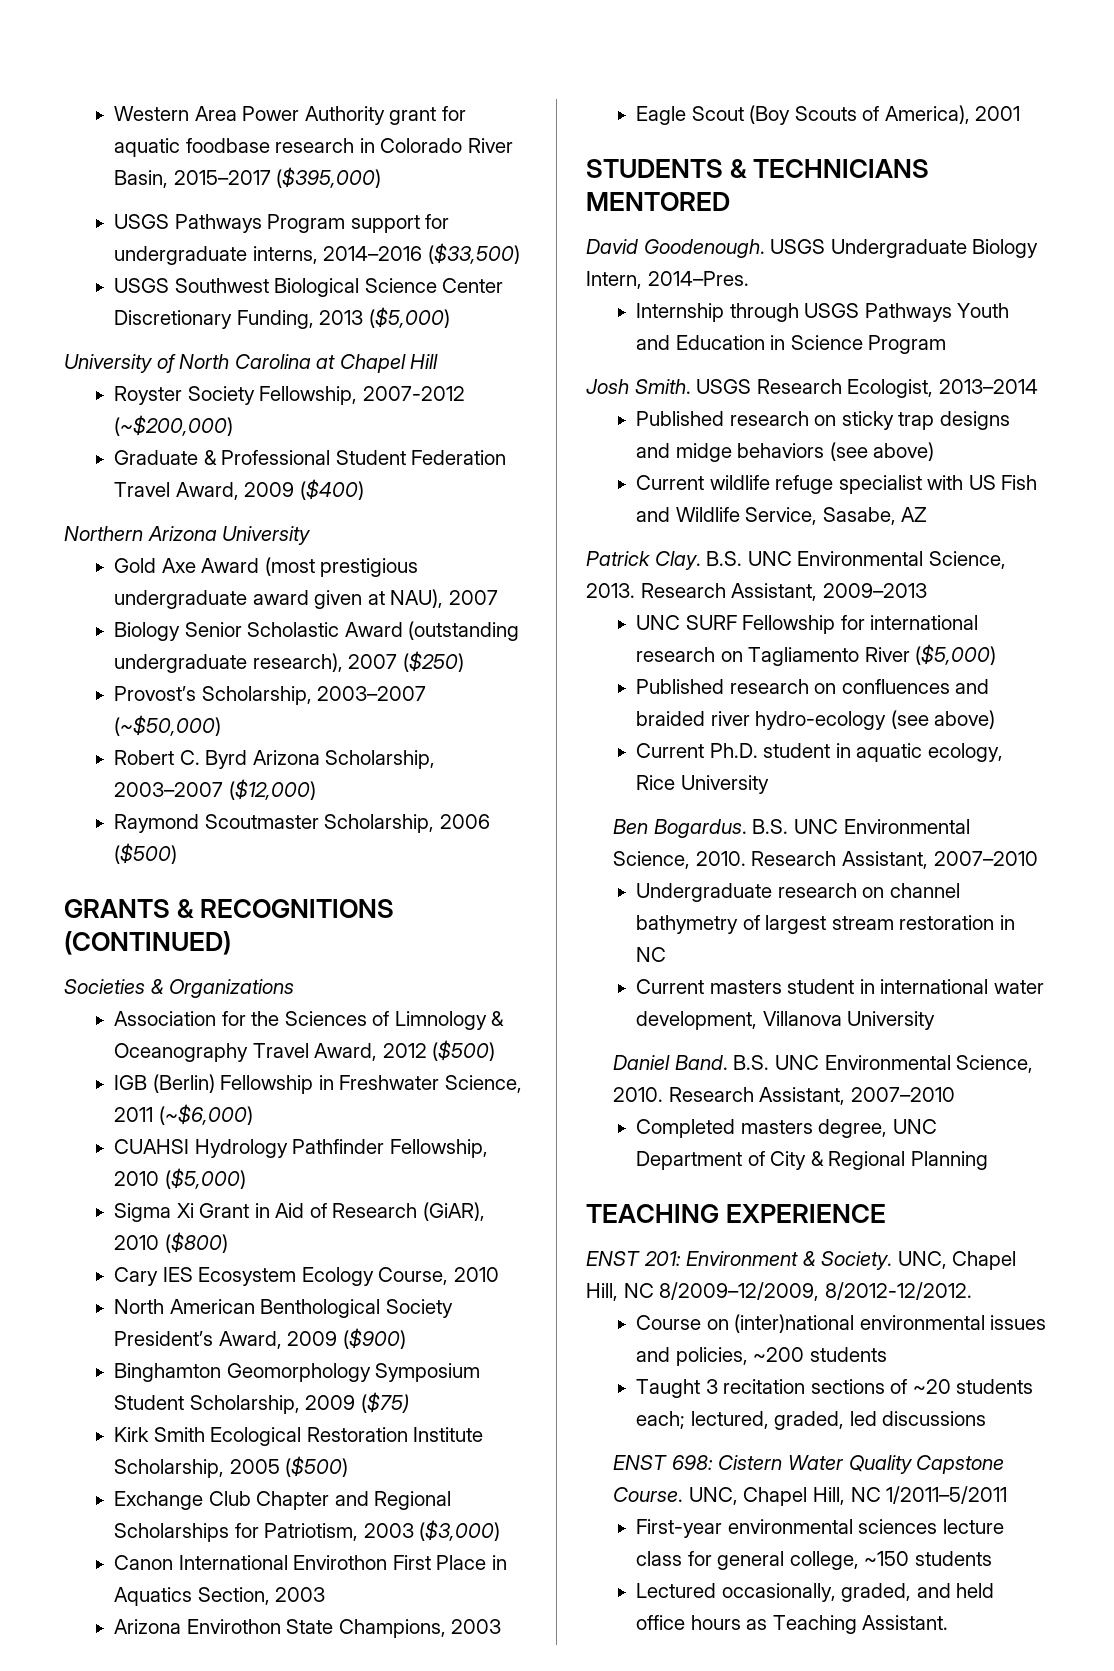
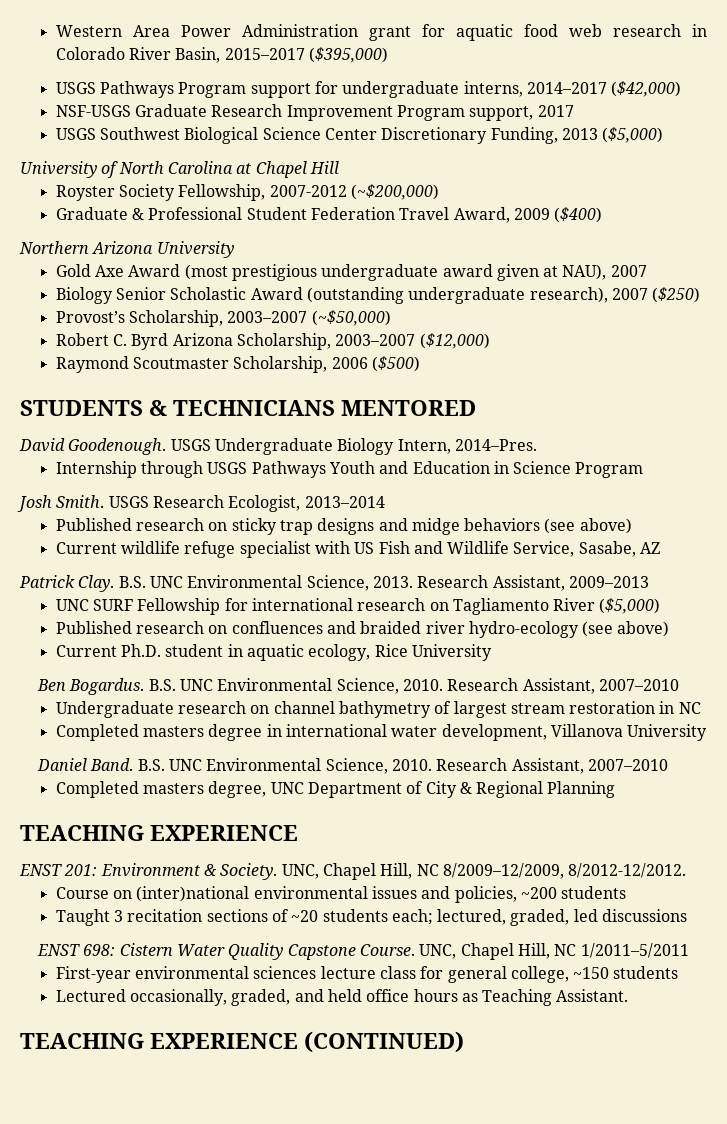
- Western Area Power Authority grant for aquatic foodbase research in Colorado River Basin, 2015–2017 ($395,000)
+ Western Area Power Administration grant for aquatic food web research in Colorado River Basin, 2015–2017 ($395,000)
- USGS Pathways Program support for undergraduate interns, 2014–2016 ($33,500)
+ USGS Pathways Program support for undergraduate interns, 2014–2017 ($42,000)
+ NSF-USGS Graduate Research Improvement Program support, 2017
- GRANTS & RECOGNITIONS (CONTINUED)
- Societies & Organizations
- Association for the Sciences of Limnology & Oceanography Travel Award, 2012 ($500)
- IGB (Berlin) Fellowship in Freshwater Science, 2011 (~$6,000)
- CUAHSI Hydrology Pathfinder Fellowship, 2010 ($5,000)
- Sigma Xi Grant in Aid of Research (GiAR), 2010 ($800)
- Cary IES Ecosystem Ecology Course, 2010
- North American Benthological Society President’s Award, 2009 ($900)
- Binghamton Geomorphology Symposium Student Scholarship, 2009 ($75)
- Kirk Smith Ecological Restoration Institute Scholarship, 2005 ($500)
- Exchange Club Chapter and Regional Scholarships for Patriotism, 2003 ($3,000)
- Canon International Envirothon First Place in Aquatics Section, 2003
- Arizona Envirothon State Champions, 2003
- Eagle Scout (Boy Scouts of America), 2001
- Current masters student in international water development, Villanova University
+ Completed masters degree in international water development, Villanova University
+ TEACHING EXPERIENCE (CONTINUED)

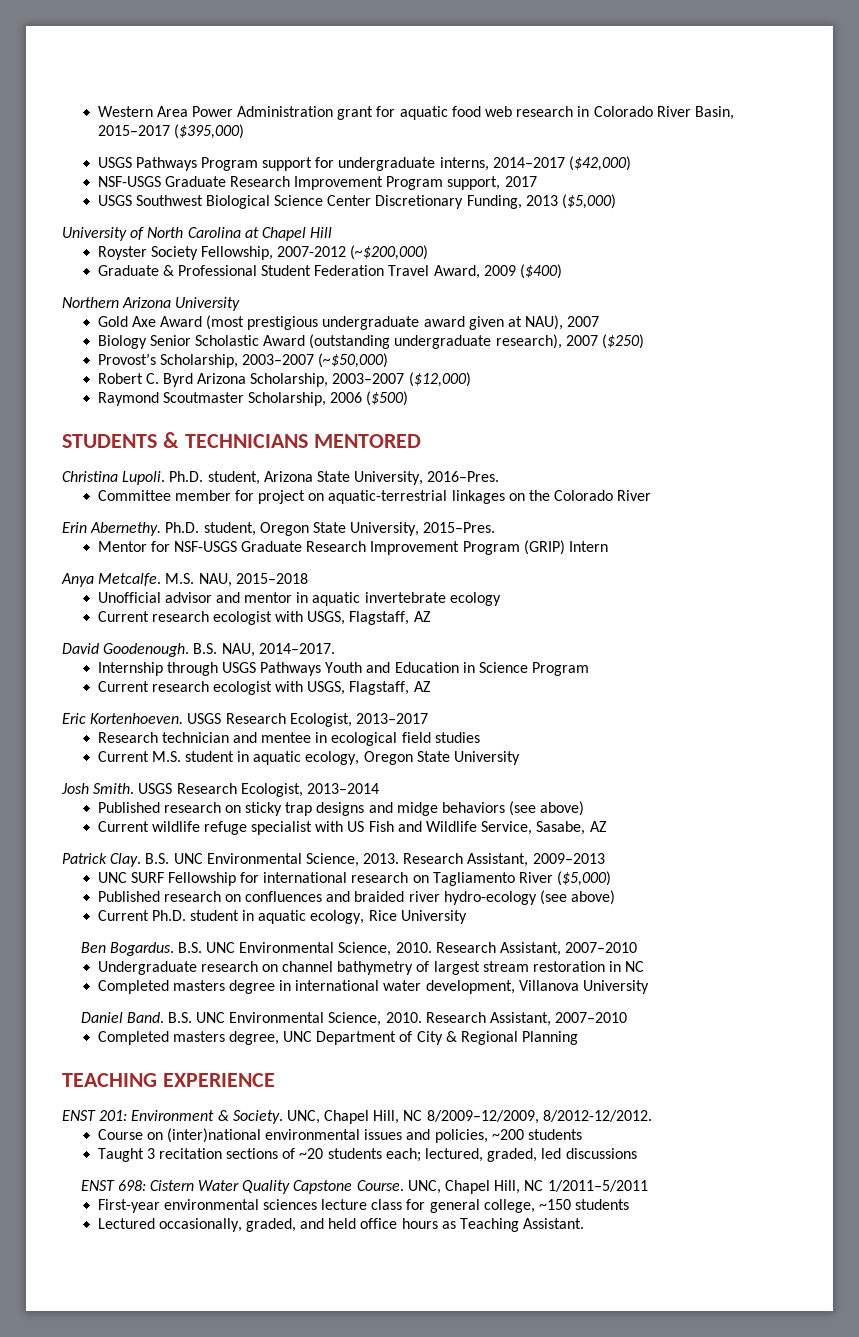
- David Goodenough. USGS Undergraduate Biology Intern, 2014–Pres.
+ Christina Lupoli. Ph.D. student, Arizona State University, 2016–Pres.
+ Committee member for project on aquatic-terrestrial linkages on the Colorado River
+ Erin Abernethy. Ph.D. student, Oregon State University, 2015–Pres.
+ Mentor for NSF-USGS Graduate Research Improvement Program (GRIP) Intern
+ Anya Metcalfe. M.S. NAU, 2015–2018
+ Unofficial advisor and mentor in aquatic invertebrate ecology
+ Current research ecologist with USGS, Flagstaff, AZ
+ David Goodenough. B.S. NAU, 2014–2017.
  Internship through USGS Pathways Youth and Education in Science Program
+ Current research ecologist with USGS, Flagstaff, AZ
+ Eric Kortenhoeven. USGS Research Ecologist, 2013–2017
+ Research technician and mentee in ecological field studies
+ Current M.S. student in aquatic ecology, Oregon State University
- TEACHING EXPERIENCE (CONTINUED)

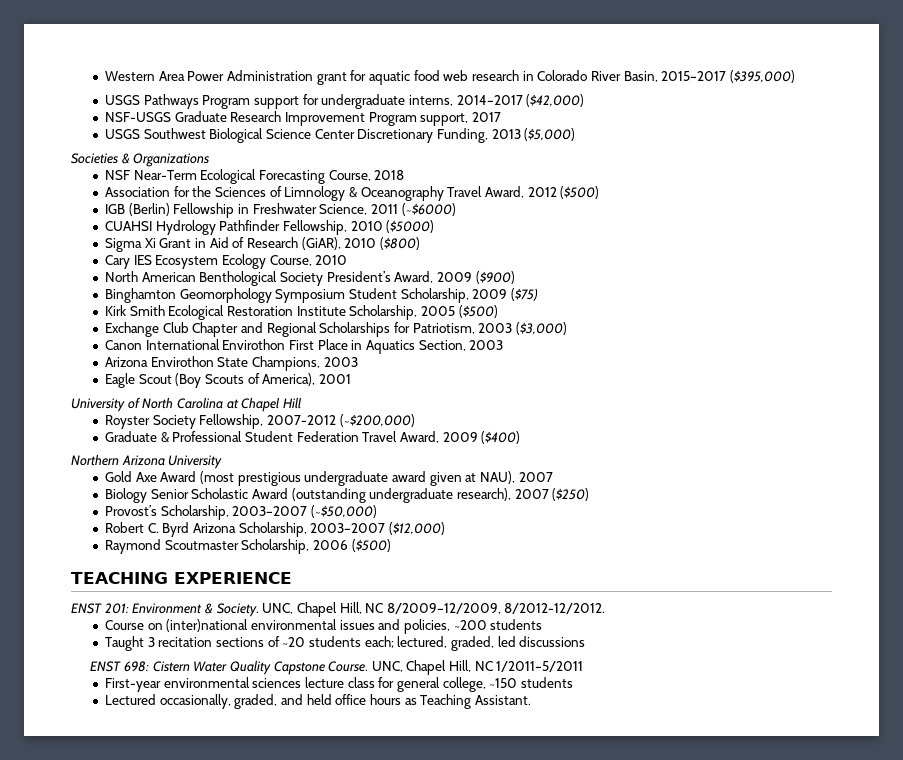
+ Societies & Organizations
+ NSF Near-Term Ecological Forecasting Course, 2018
+ Association for the Sciences of Limnology & Oceanography Travel Award, 2012 ($500)
+ IGB (Berlin) Fellowship in Freshwater Science, 2011 (~$6000)
+ CUAHSI Hydrology Pathfinder Fellowship, 2010 ($5000)
+ Sigma Xi Grant in Aid of Research (GiAR), 2010 ($800)
+ Cary IES Ecosystem Ecology Course, 2010
+ North American Benthological Society President’s Award, 2009 ($900)
+ Binghamton Geomorphology Symposium Student Scholarship, 2009 ($75)
+ Kirk Smith Ecological Restoration Institute Scholarship, 2005 ($500)
+ Exchange Club Chapter and Regional Scholarships for Patriotism, 2003 ($3,000)
+ Canon International Envirothon First Place in Aquatics Section, 2003
+ Arizona Envirothon State Champions, 2003
+ Eagle Scout (Boy Scouts of America), 2001
- STUDENTS & TECHNICIANS MENTORED
- Christina Lupoli. Ph.D. student, Arizona State University, 2016–Pres.
- Committee member for project on aquatic-terrestrial linkages on the Colorado River
- Erin Abernethy. Ph.D. student, Oregon State University, 2015–Pres.
- Mentor for NSF-USGS Graduate Research Improvement Program (GRIP) Intern
- Anya Metcalfe. M.S. NAU, 2015–2018
- Unofficial advisor and mentor in aquatic invertebrate ecology
- Current research ecologist with USGS, Flagstaff, AZ
- David Goodenough. B.S. NAU, 2014–2017.
- Internship through USGS Pathways Youth and Education in Science Program
- Current research ecologist with USGS, Flagstaff, AZ
- Eric Kortenhoeven. USGS Research Ecologist, 2013–2017
- Research technician and mentee in ecological field studies
- Current M.S. student in aquatic ecology, Oregon State University
- Josh Smith. USGS Research Ecologist, 2013–2014
- Published research on sticky trap designs and midge behaviors (see above)
- Current wildlife refuge specialist with US Fish and Wildlife Service, Sasabe, AZ
- Patrick Clay. B.S. UNC Environmental Science, 2013. Research Assistant, 2009–2013
- UNC SURF Fellowship for international research on Tagliamento River ($5,000)
- Published research on confluences and braided river hydro-ecology (see above)
- Current Ph.D. student in aquatic ecology, Rice University
- Ben Bogardus. B.S. UNC Environmental Science, 2010. Research Assistant, 2007–2010
- Undergraduate research on channel bathymetry of largest stream restoration in NC
- Completed masters degree in international water development, Villanova University
- Daniel Band. B.S. UNC Environmental Science, 2010. Research Assistant, 2007–2010
- Completed masters degree, UNC Department of City & Regional Planning

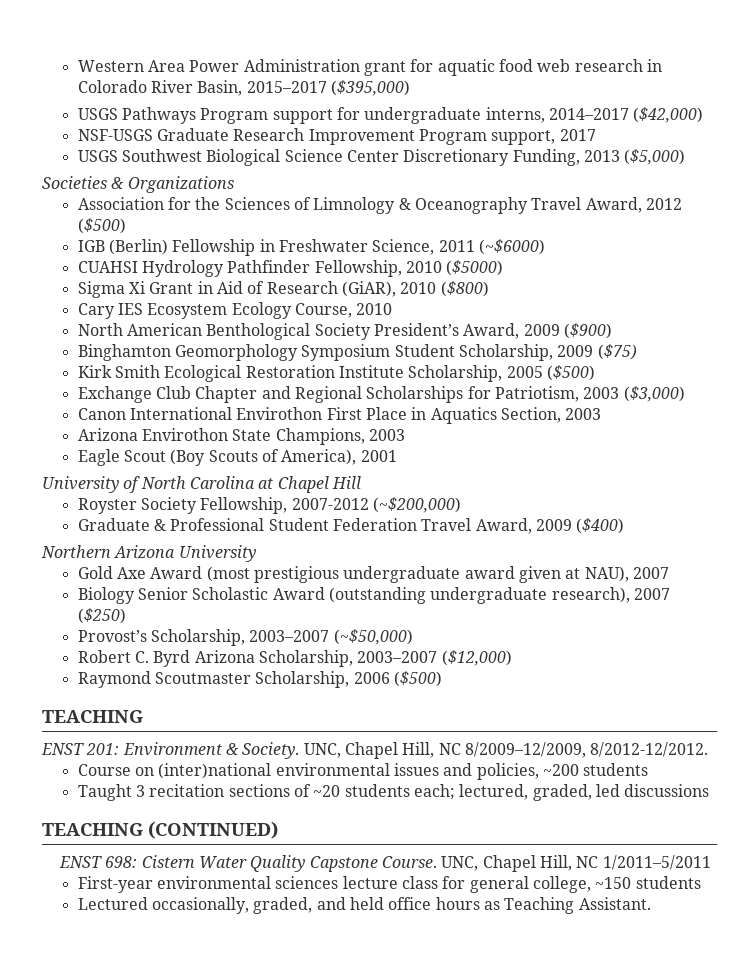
- NSF Near-Term Ecological Forecasting Course, 2018
  Raymond Scoutmaster Scholarship, 2006 ($500)
- TEACHING EXPERIENCE
+ TEACHING
+ TEACHING (CONTINUED)

